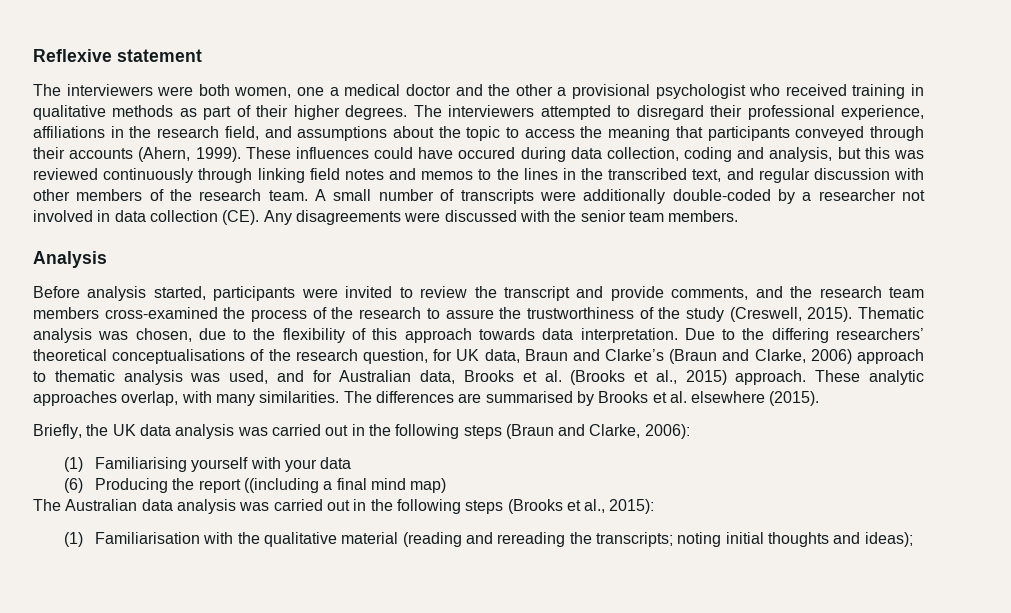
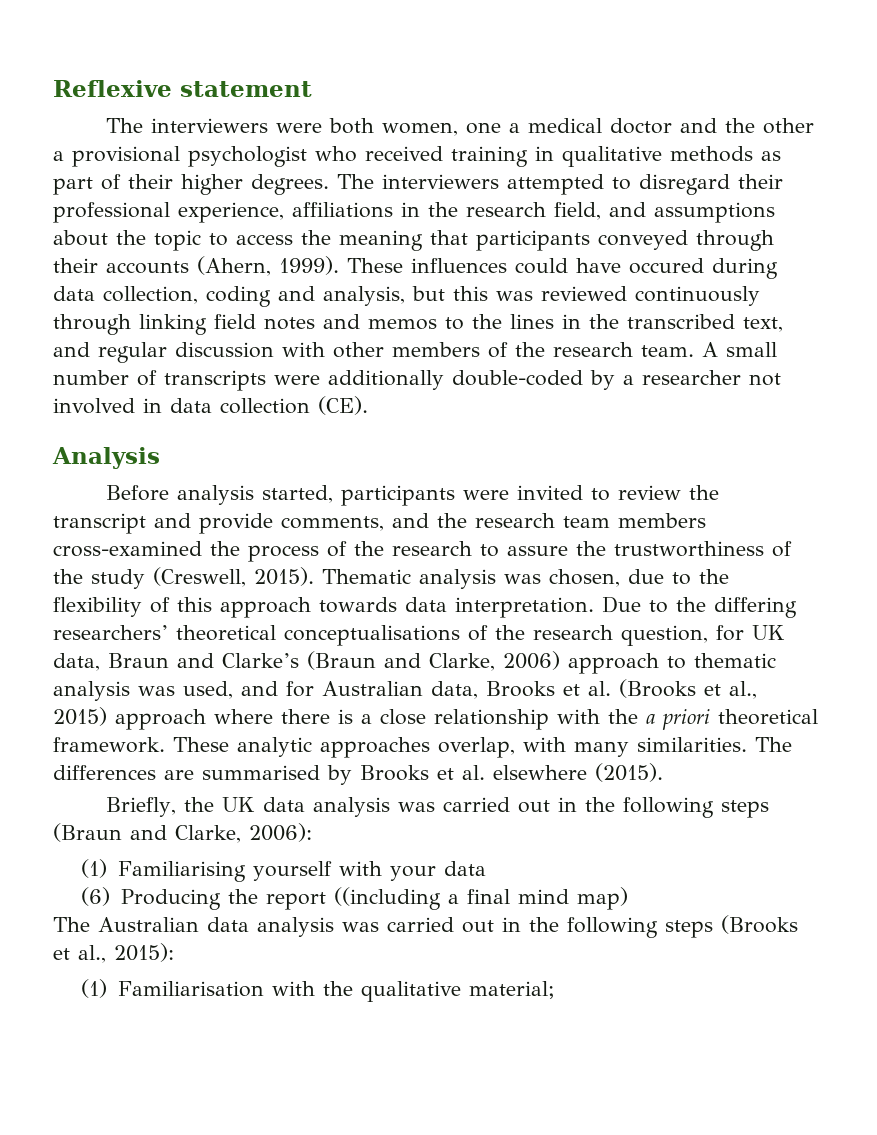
- A small number of transcripts were additionally double-coded by a researcher not involved in data collection (CE). Any disagreements were discussed with the senior team members.
+ A small number of transcripts were additionally double-coded by a researcher not involved in data collection (CE).
- Due to the differing researchers’ theoretical conceptualisations of the research question, for UK data, Braun and Clarke’s (Braun and Clarke, 2006) approach to thematic analysis was used, and for Australian data, Brooks et al. (Brooks et al., 2015) approach.
+ Due to the differing researchers’ theoretical conceptualisations of the research question, for UK data, Braun and Clarke’s (Braun and Clarke, 2006) approach to thematic analysis was used, and for Australian data, Brooks et al. (Brooks et al., 2015) approach where there is a close relationship with the a priori theoretical framework.
- (1) Familiarisation with the qualitative material (reading and rereading the transcripts; noting initial thoughts and ideas);
+ (1) Familiarisation with the qualitative material;

